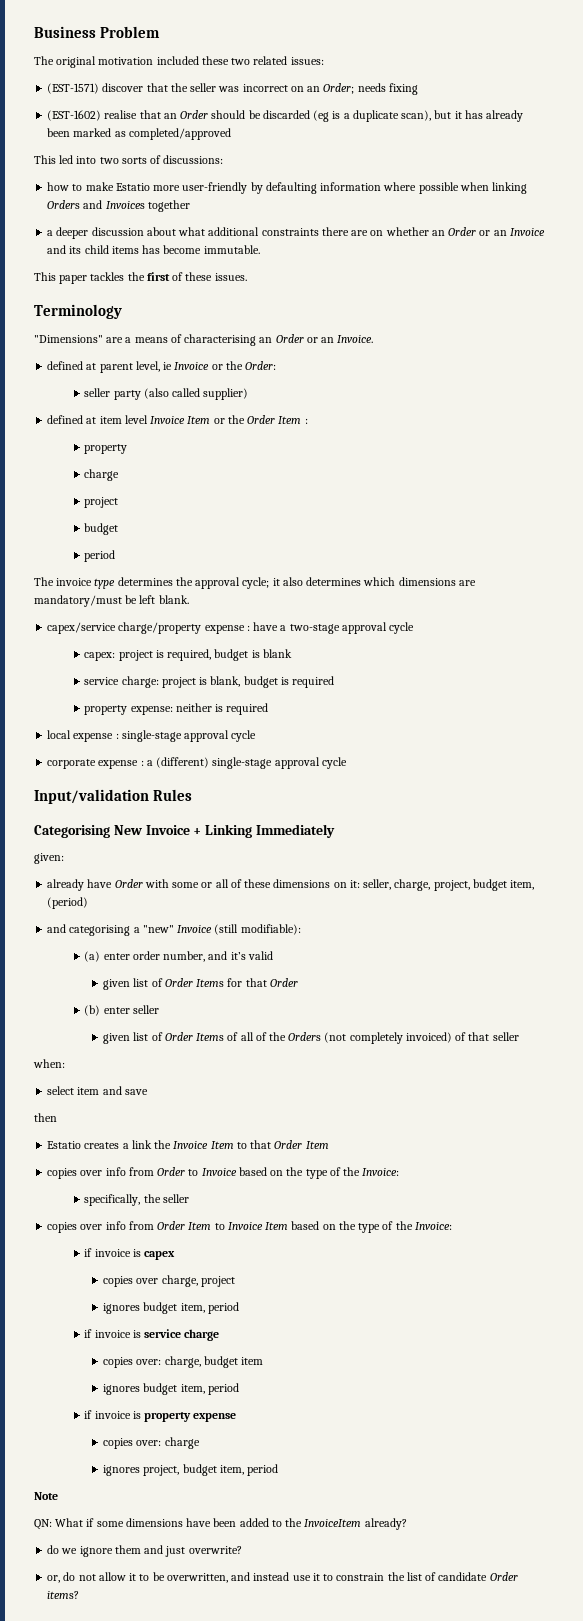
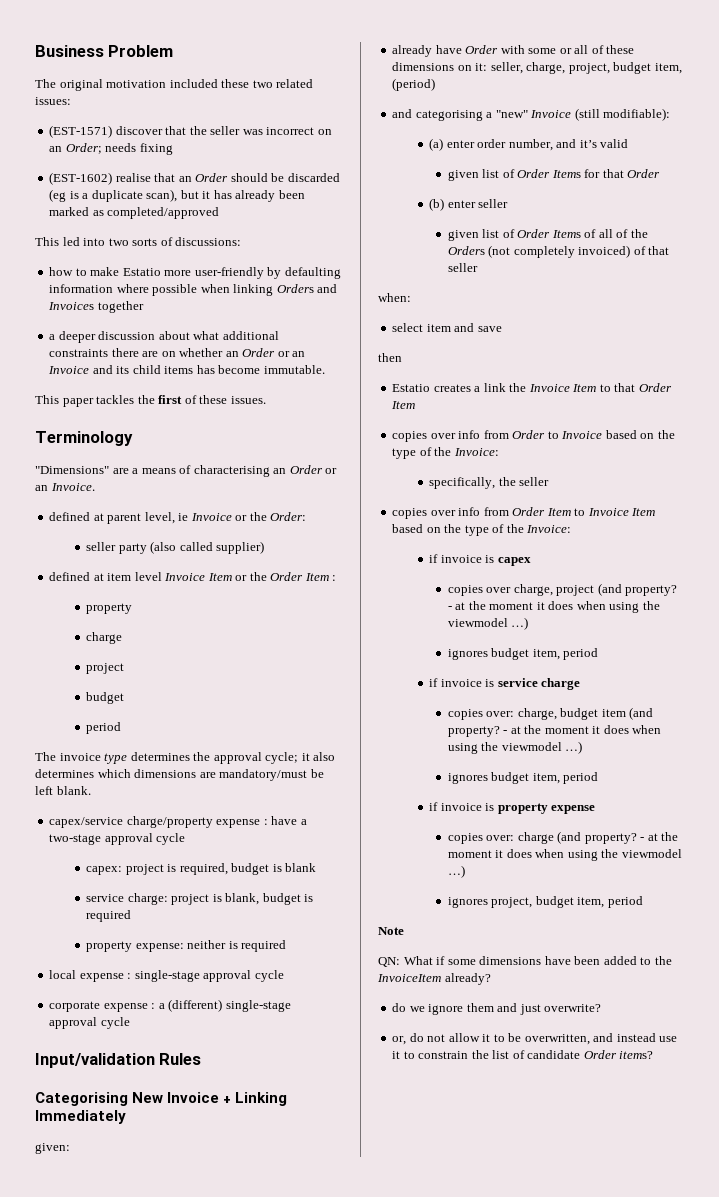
- copies over charge, project
+ copies over charge, project (and property? - at the moment it does when using the viewmodel …)
- copies over: charge, budget item
+ copies over: charge, budget item (and property? - at the moment it does when using the viewmodel …)
- copies over: charge
+ copies over: charge (and property? - at the moment it does when using the viewmodel …)

